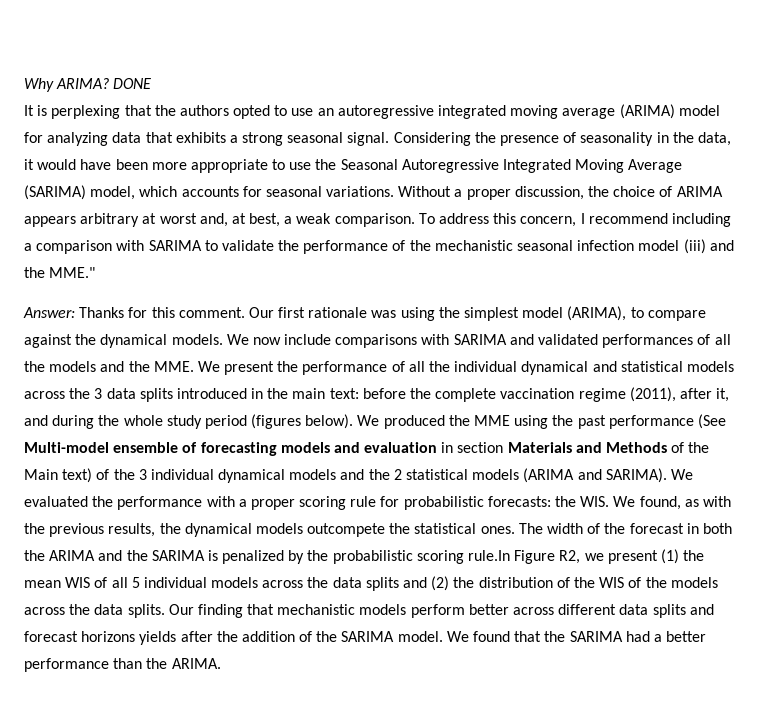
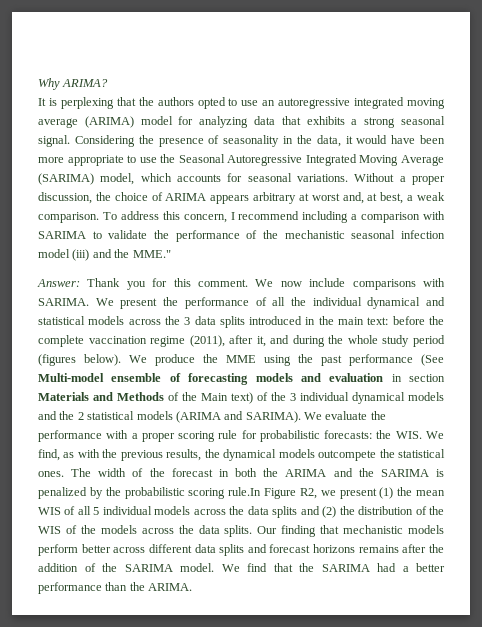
- DONE
- Answer: Thanks for this comment.
+ Answer: Thank you for this comment.
- Our first rationale was using the simplest model (ARIMA), to compare against the dynamical models.
- We now include comparisons with SARIMA and validated performances of all the models and the MME. We present the performance of all the individual dynamical and statistical models across the 3 data splits introduced in the main text: before the complete vaccination regime (2011), after it, and during the whole study period (figures below).
+ We now include comparisons with SARIMA. We present the performance of all the individual dynamical and statistical models across the 3 data splits introduced in the main text: before the complete vaccination regime (2011), after it, and during the whole study period (figures below).
- We produced the MME using the past performance (See Multi-model ensemble of forecasting models and evaluation in section Materials and Methods of the Main text) of the 3 individual dynamical models and the 2 statistical models (ARIMA and SARIMA).
+ We produce the MME using the past performance (See Multi-model ensemble of forecasting models and evaluation in section Materials and Methods of the Main text) of the 3 individual dynamical models and the 2 statistical models (ARIMA and SARIMA).
- We evaluated the performance with a proper scoring rule for probabilistic forecasts: the WIS. We found, as with the previous results, the dynamical models outcompete the statistical ones.
+ We evaluate the performance with a proper scoring rule for probabilistic forecasts: the WIS. We find, as with the previous results, the dynamical models outcompete the statistical ones.
- Our finding that mechanistic models perform better across different data splits and forecast horizons yields after the addition of the SARIMA model.
+ Our finding that mechanistic models perform better across different data splits and forecast horizons remains after the addition of the SARIMA model.
- We found that the SARIMA had a better performance than the ARIMA.
+ We find that the SARIMA had a better performance than the ARIMA.

